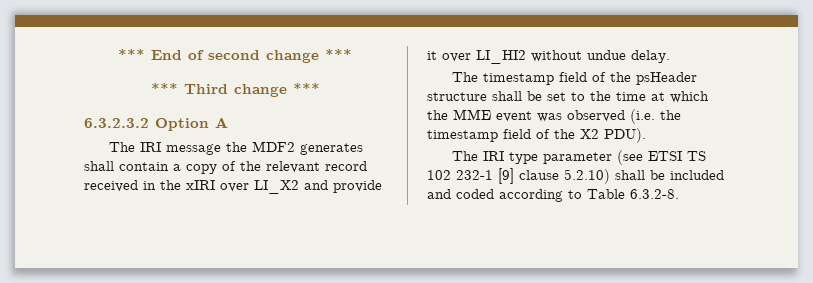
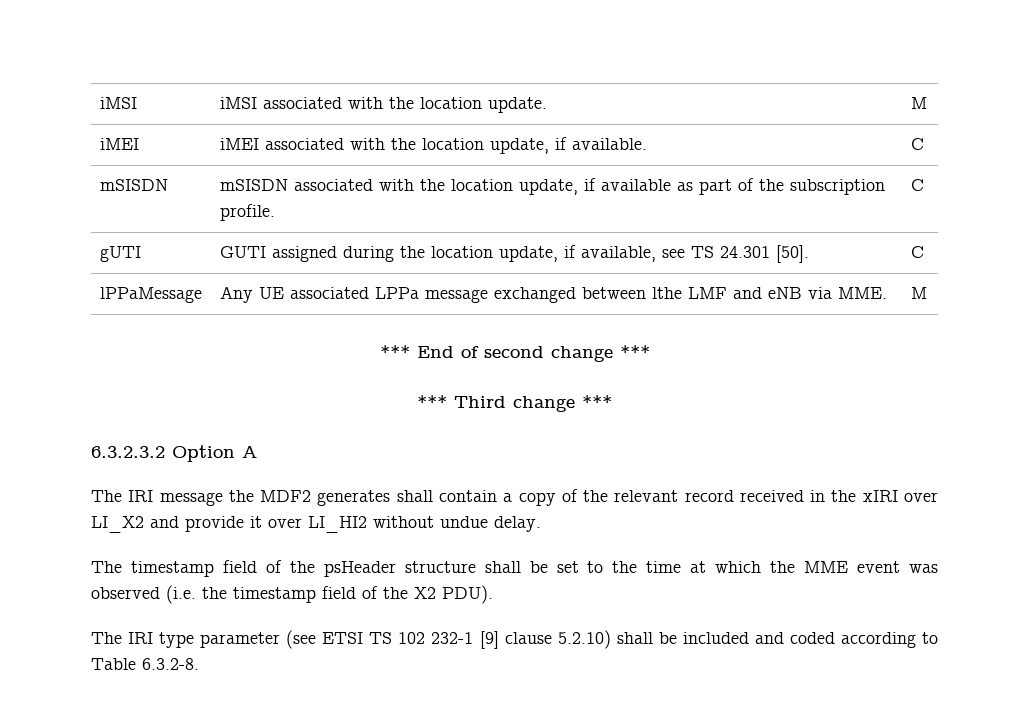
+ iMSI | iMSI associated with the location update. | M
+ iMEI | iMEI associated with the location update, if available. | C
+ mSISDN | mSISDN associated with the location update, if available as part of the subscription profile. | C
+ gUTI | GUTI assigned during the location update, if available, see TS 24.301 [50]. | C
+ lPPaMessage | Any UE associated LPPa message exchanged between lthe LMF and eNB via MME. | M

